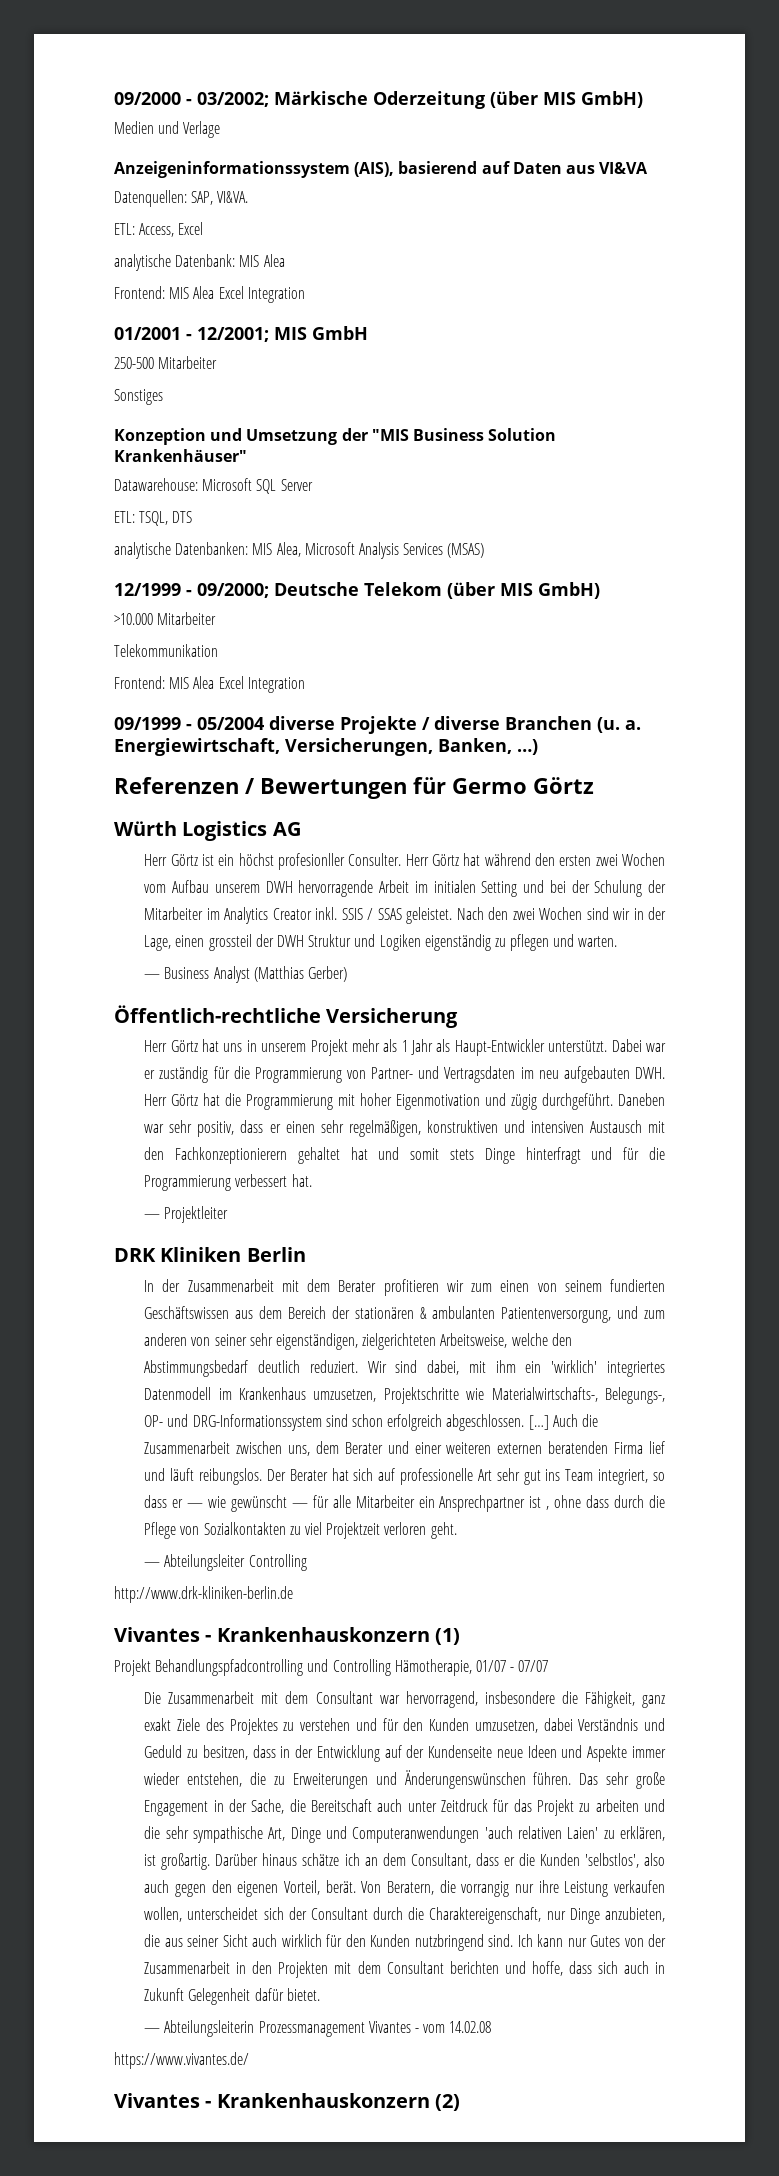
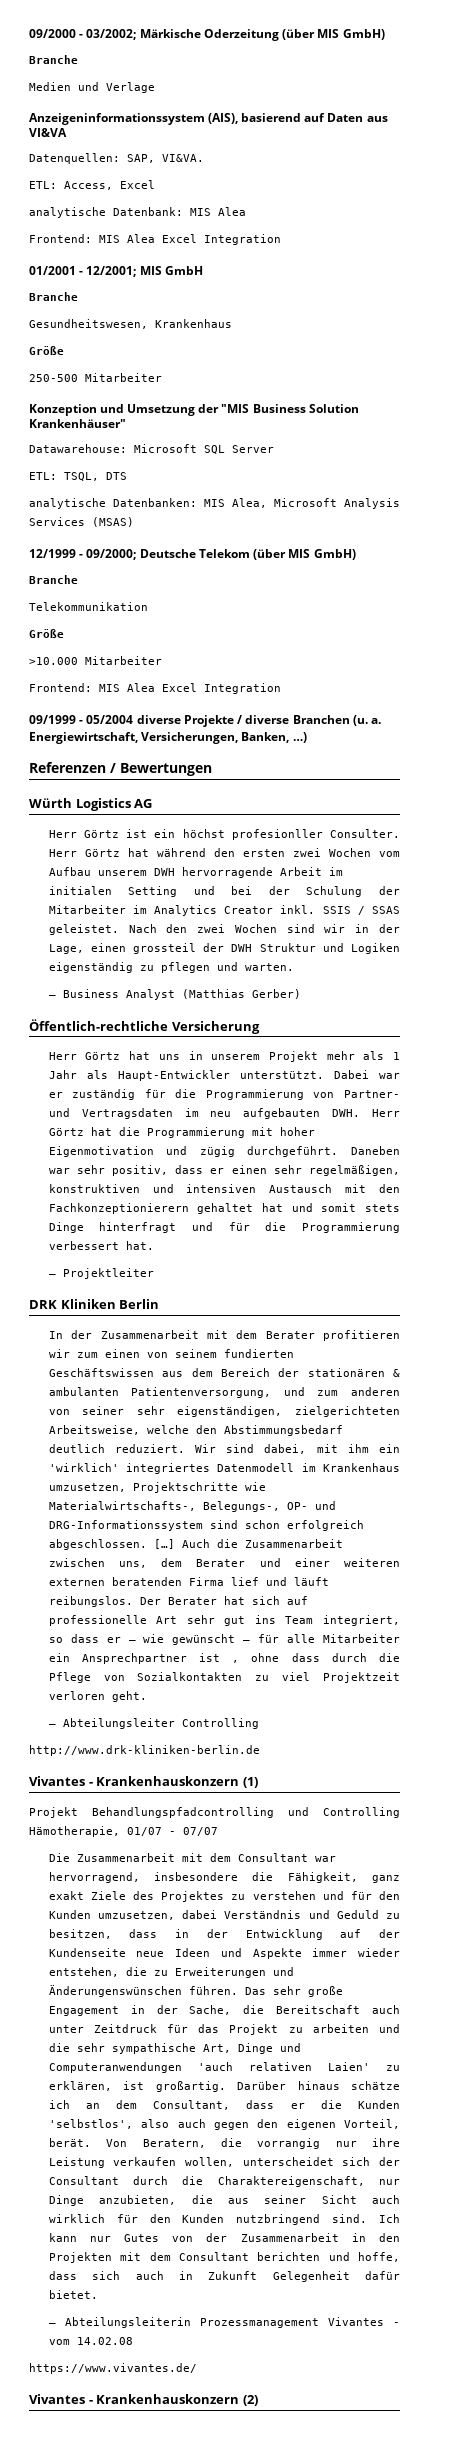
  09/2000 - 03/2002; Märkische Oderzeitung (über MIS GmbH)
+ Branche
  01/2001 - 12/2001; MIS GmbH
+ Branche
+ Gesundheitswesen, Krankenhaus
+ Größe
- Sonstiges
  12/1999 - 09/2000; Deutsche Telekom (über MIS GmbH)
+ Branche
+ Telekommunikation
+ Größe
- Telekommunikation
- Referenzen / Bewertungen für Germo Görtz
+ Referenzen / Bewertungen

